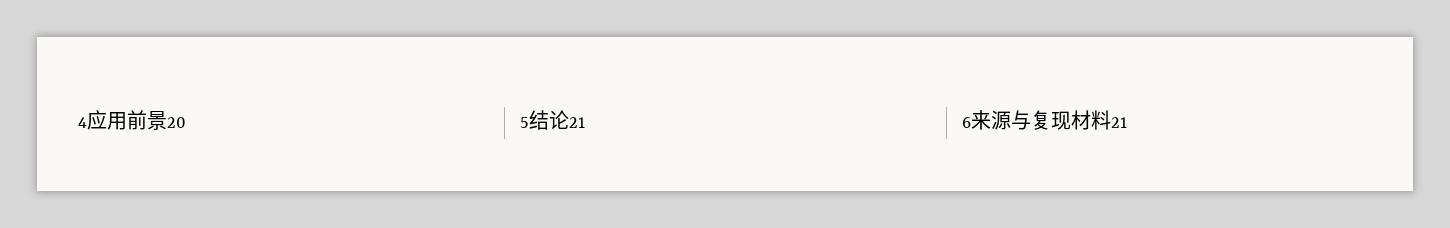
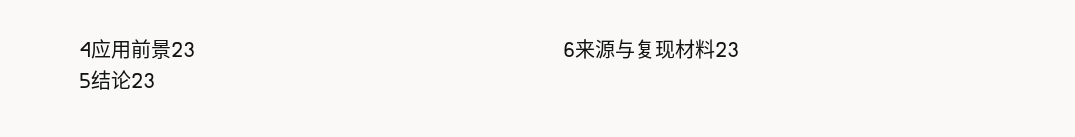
- 4应用前景20
+ 4应用前景23
- 5结论21
+ 5结论23
- 6来源与复现材料21
+ 6来源与复现材料23

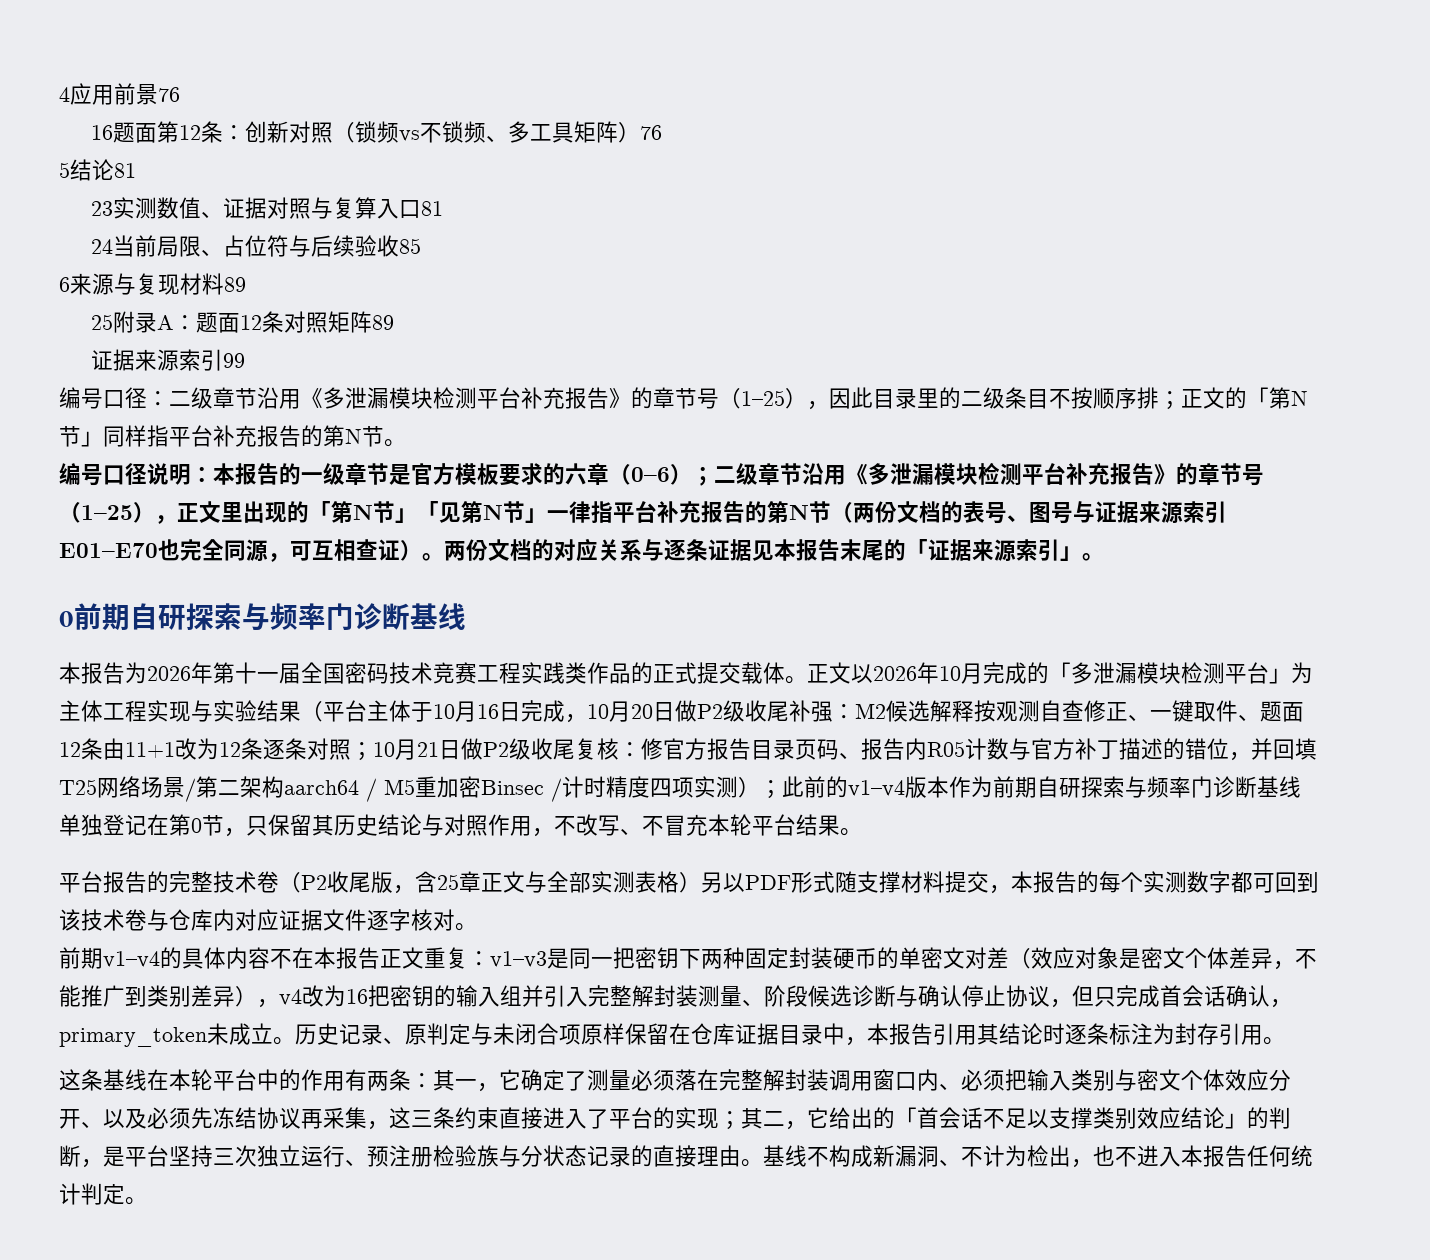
- 4应用前景23
+ 4应用前景76
+ 16题面第12条：创新对照（锁频vs不锁频、多工具矩阵）76
- 5结论23
+ 5结论81
+ 23实测数值、证据对照与复算入口81
+ 24当前局限、占位符与后续验收85
- 6来源与复现材料23
+ 6来源与复现材料89
+ 25附录A：题面12条对照矩阵89
+ 证据来源索引99
+ 编号口径：二级章节沿用《多泄漏模块检测平台补充报告》的章节号（1–25），因此目录里的二级条目不按顺序排；正文的「第N节」同样指平台补充报告的第N节。
+ 编号口径说明：本报告的一级章节是官方模板要求的六章（0–6）；二级章节沿用《多泄漏模块检测平台补充报告》的章节号（1–25），正文里出现的「第N节」「见第N节」一律指平台补充报告的第N节（两份文档的表号、图号与证据来源索引E01–E70也完全同源，可互相查证）。两份文档的对应关系与逐条证据见本报告末尾的「证据来源索引」。
+ 0前期自研探索与频率门诊断基线
+ 本报告为2026年第十一届全国密码技术竞赛工程实践类作品的正式提交载体。正文以2026年10月完成的「多泄漏模块检测平台」为主体工程实现与实验结果（平台主体于10月16日完成，10月20日做P2级收尾补强：M2候选解释按观测自查修正、一键取件、题面12条由11+1改为12条逐条对照；10月21日做P2级收尾复核：修官方报告目录页码、报告内R05计数与官方补丁描述的错位，并回填T25网络场景/第二架构aarch64 / M5重加密Binsec /计时精度四项实测）；此前的v1–v4版本作为前期自研探索与频率门诊断基线单独登记在第0节，只保留其历史结论与对照作用，不改写、不冒充本轮平台结果。
+ 平台报告的完整技术卷（P2收尾版，含25章正文与全部实测表格）另以PDF形式随支撑材料提交，本报告的每个实测数字都可回到该技术卷与仓库内对应证据文件逐字核对。
+ 前期v1–v4的具体内容不在本报告正文重复：v1–v3是同一把密钥下两种固定封装硬币的单密文对差（效应对象是密文个体差异，不能推广到类别差异），v4改为16把密钥的输入组并引入完整解封装测量、阶段候选诊断与确认停止协议，但只完成首会话确认，primary_token未成立。历史记录、原判定与未闭合项原样保留在仓库证据目录中，本报告引用其结论时逐条标注为封存引用。
+ 这条基线在本轮平台中的作用有两条：其一，它确定了测量必须落在完整解封装调用窗口内、必须把输入类别与密文个体效应分开、以及必须先冻结协议再采集，这三条约束直接进入了平台的实现；其二，它给出的「首会话不足以支撑类别效应结论」的判断，是平台坚持三次独立运行、预注册检验族与分状态记录的直接理由。基线不构成新漏洞、不计为检出，也不进入本报告任何统计判定。

